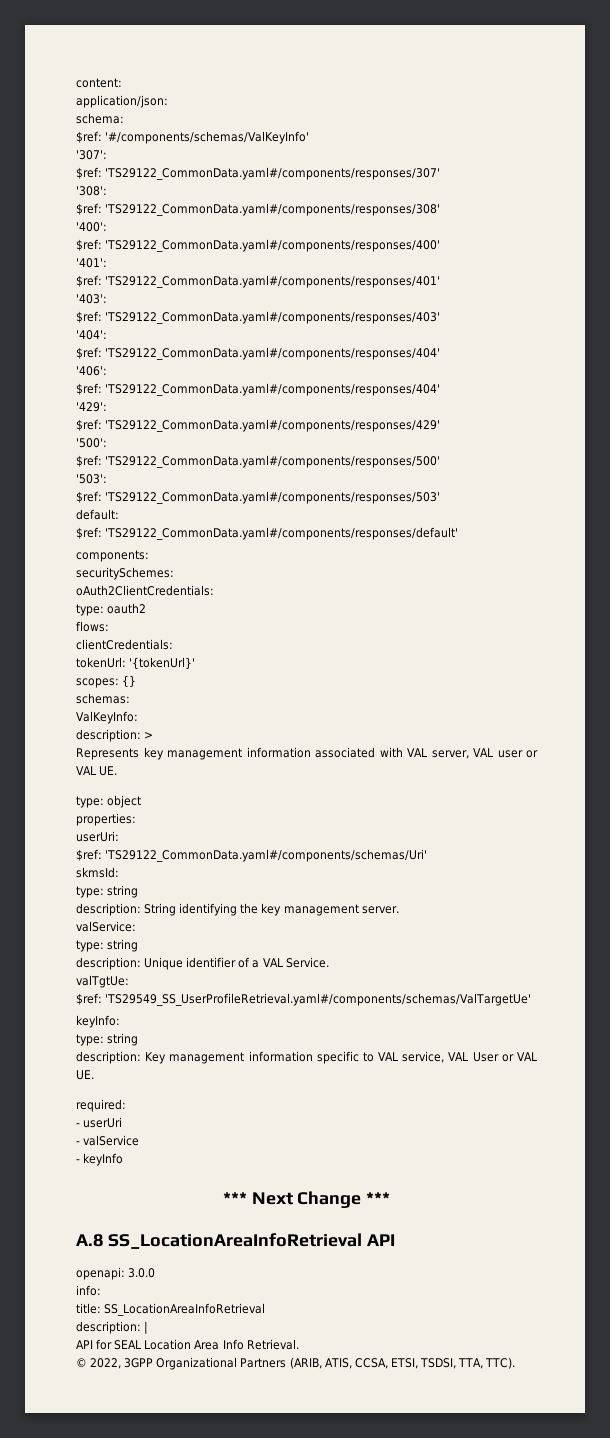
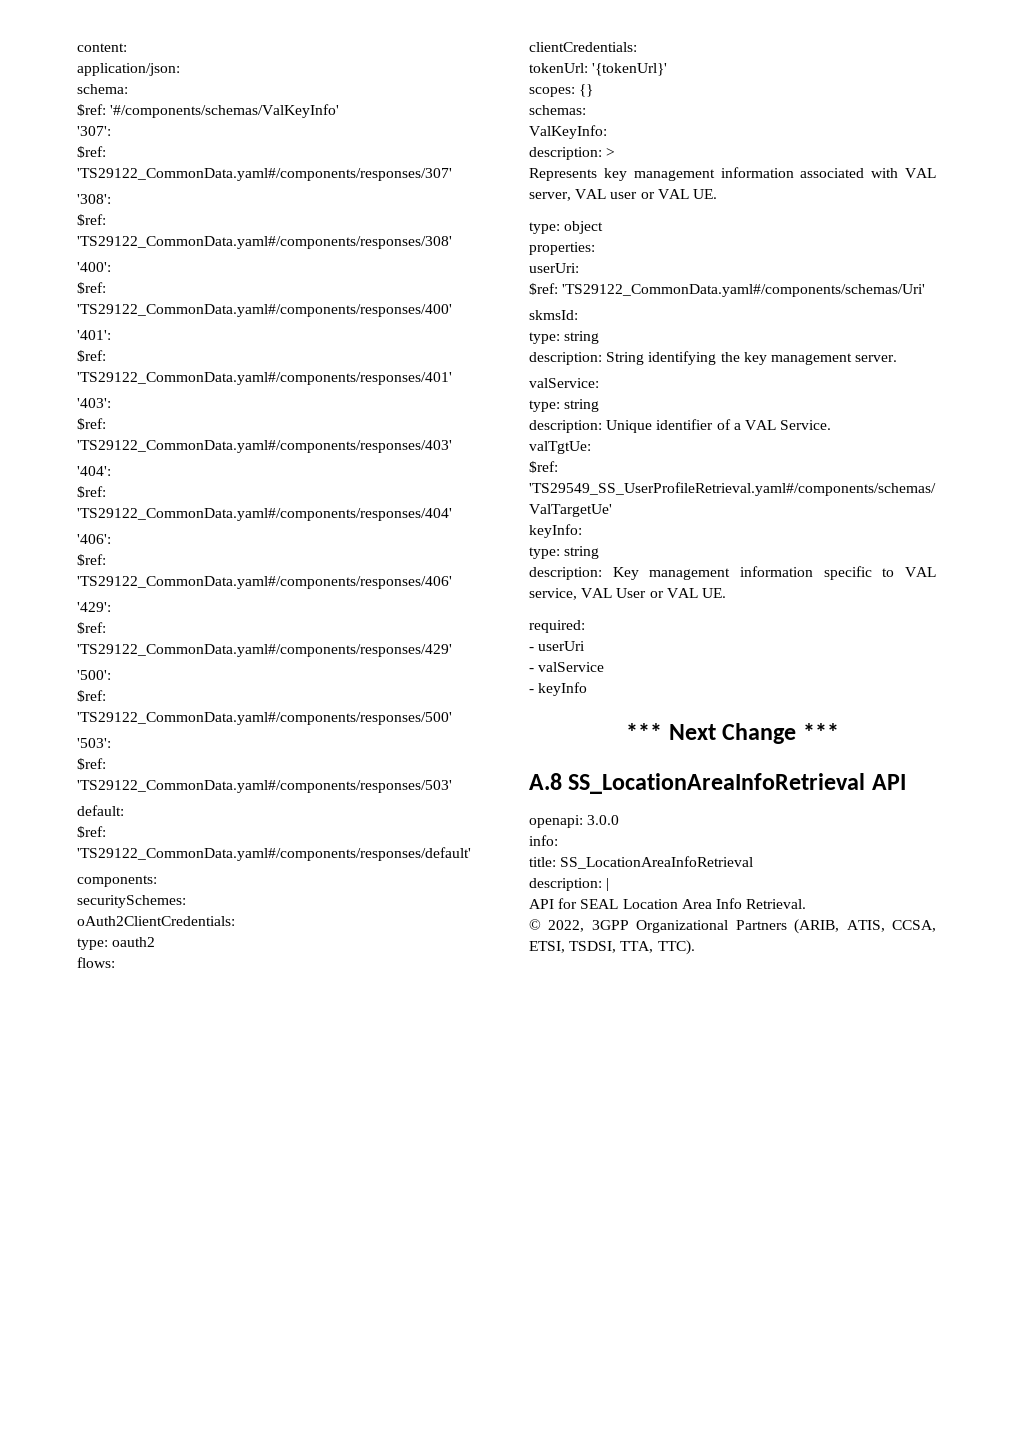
  '406':
- $ref: 'TS29122_CommonData.yaml#/components/responses/404'
+ $ref: 'TS29122_CommonData.yaml#/components/responses/406'

